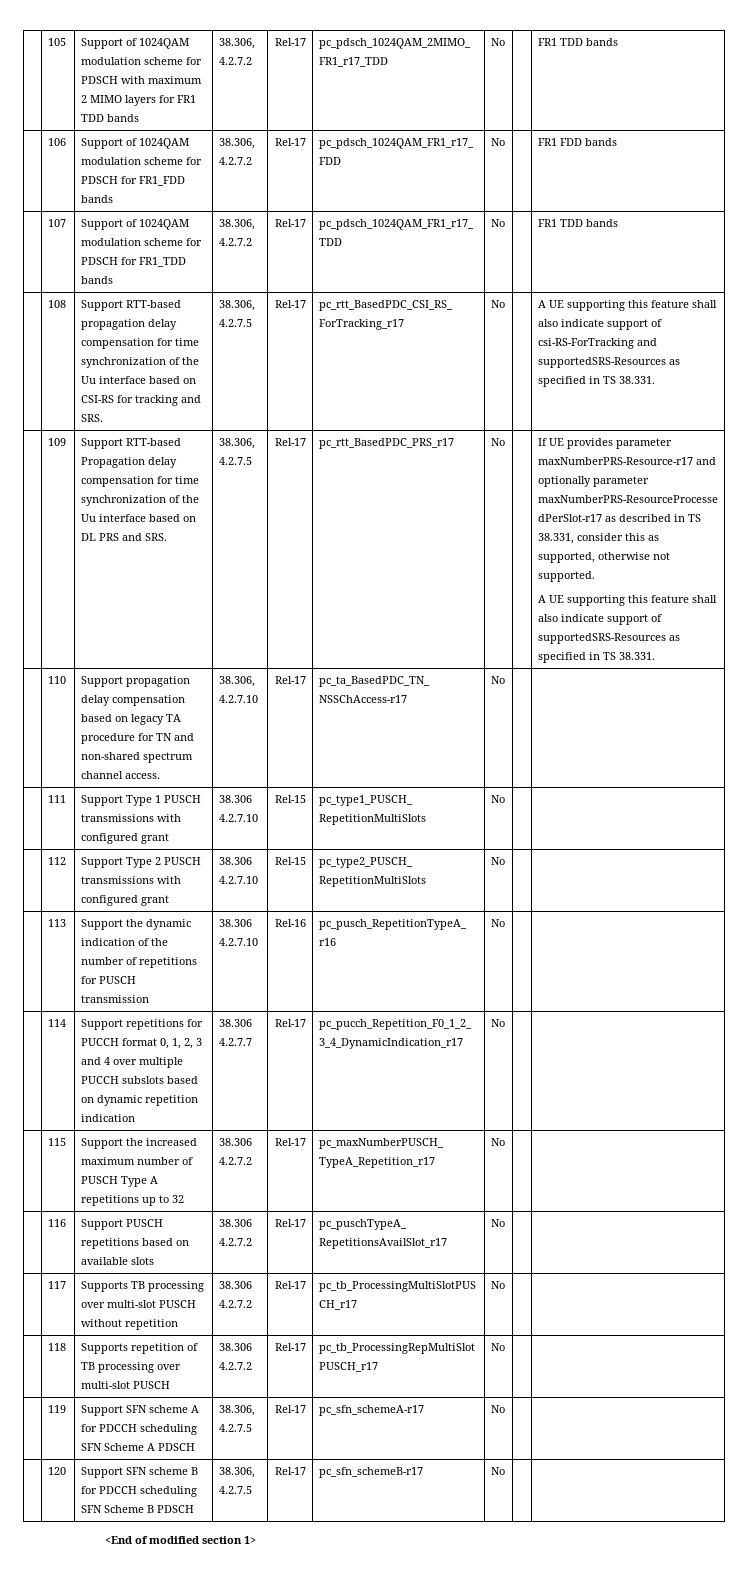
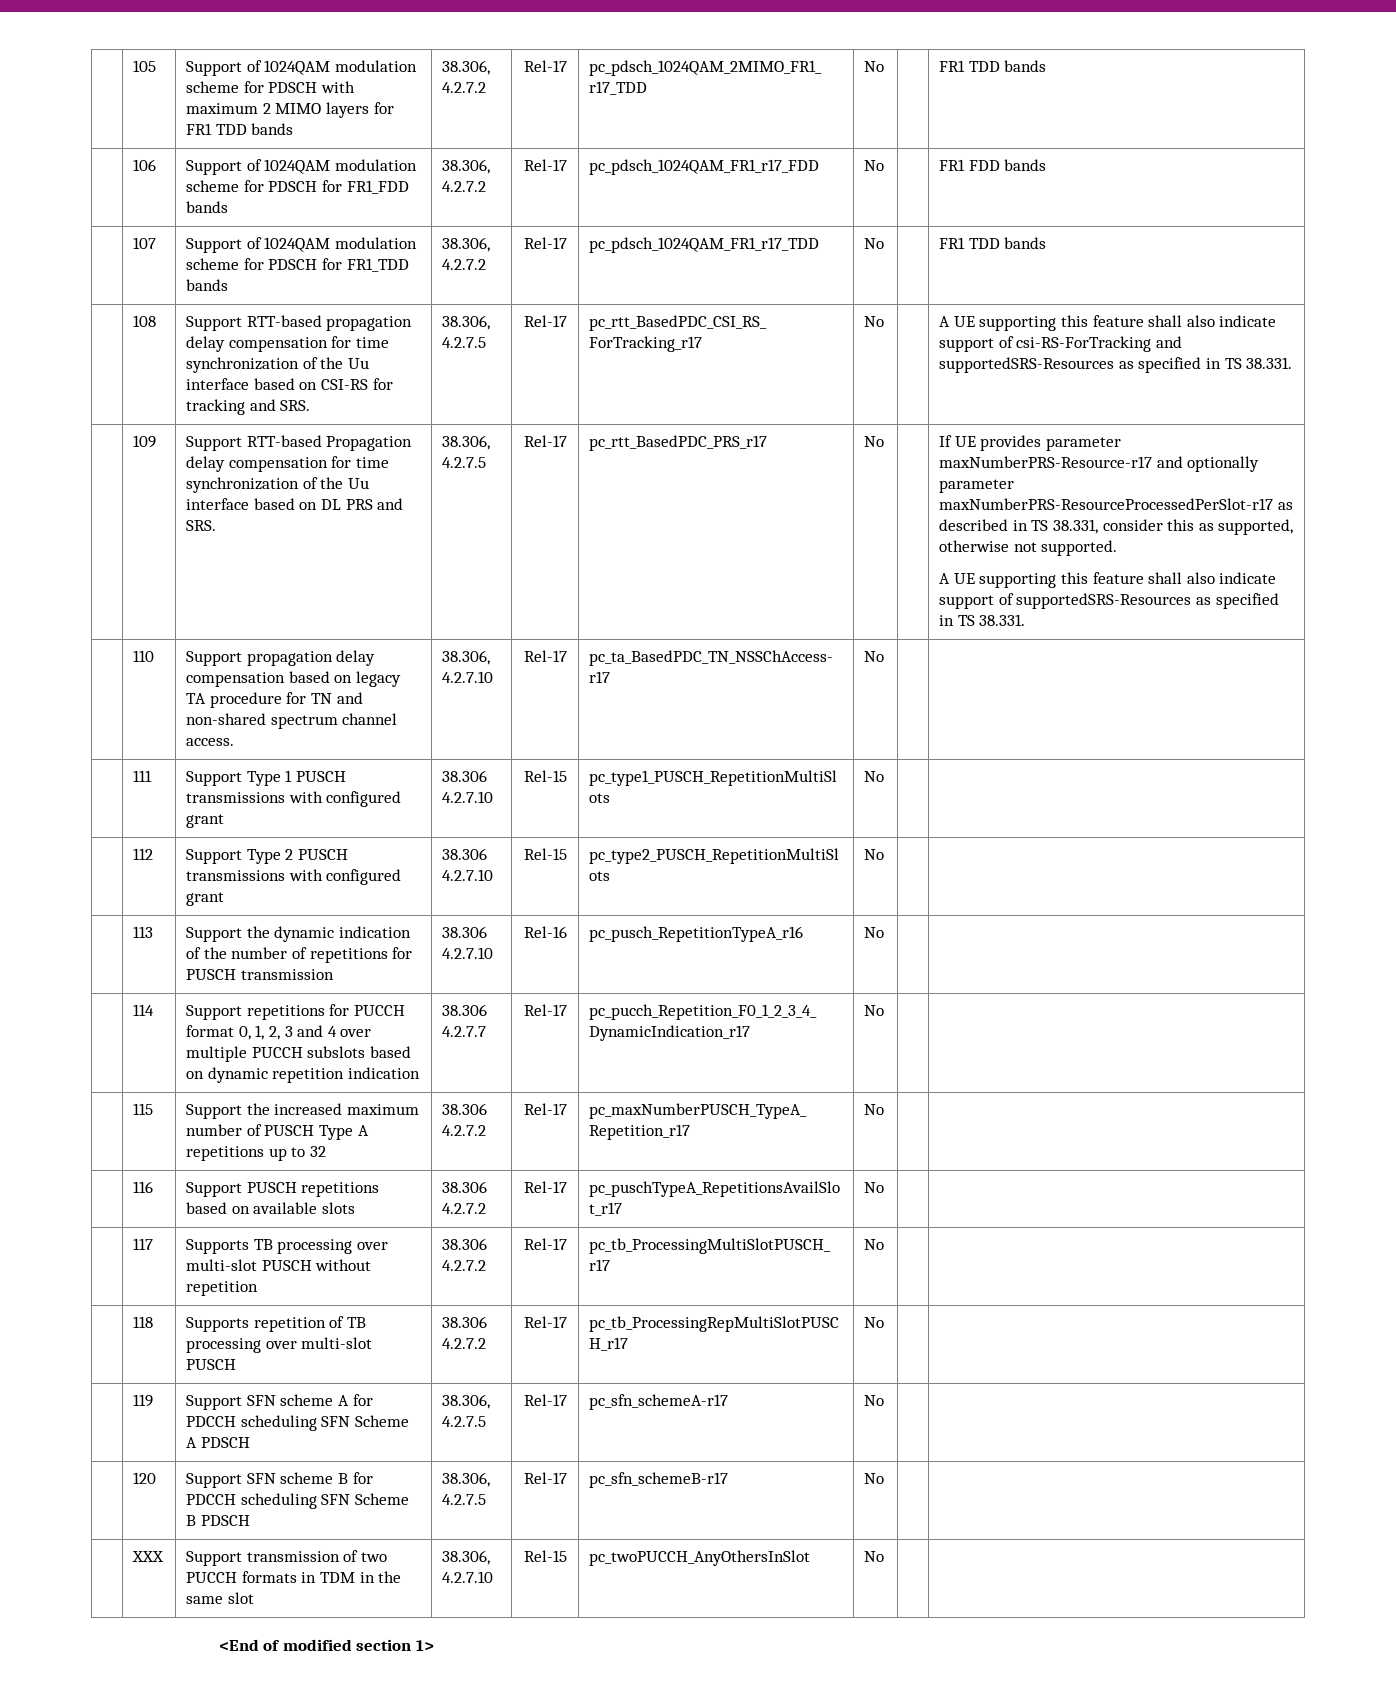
+ | XXX | Support transmission of two PUCCH formats in TDM in the same slot | 38.306, 4.2.7.10 | Rel-15 | pc_twoPUCCH_AnyOthersInSlot | No | |

